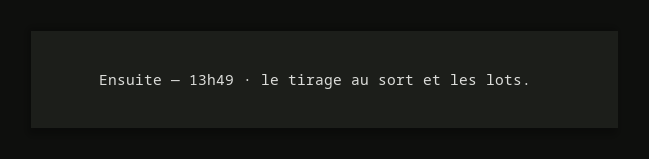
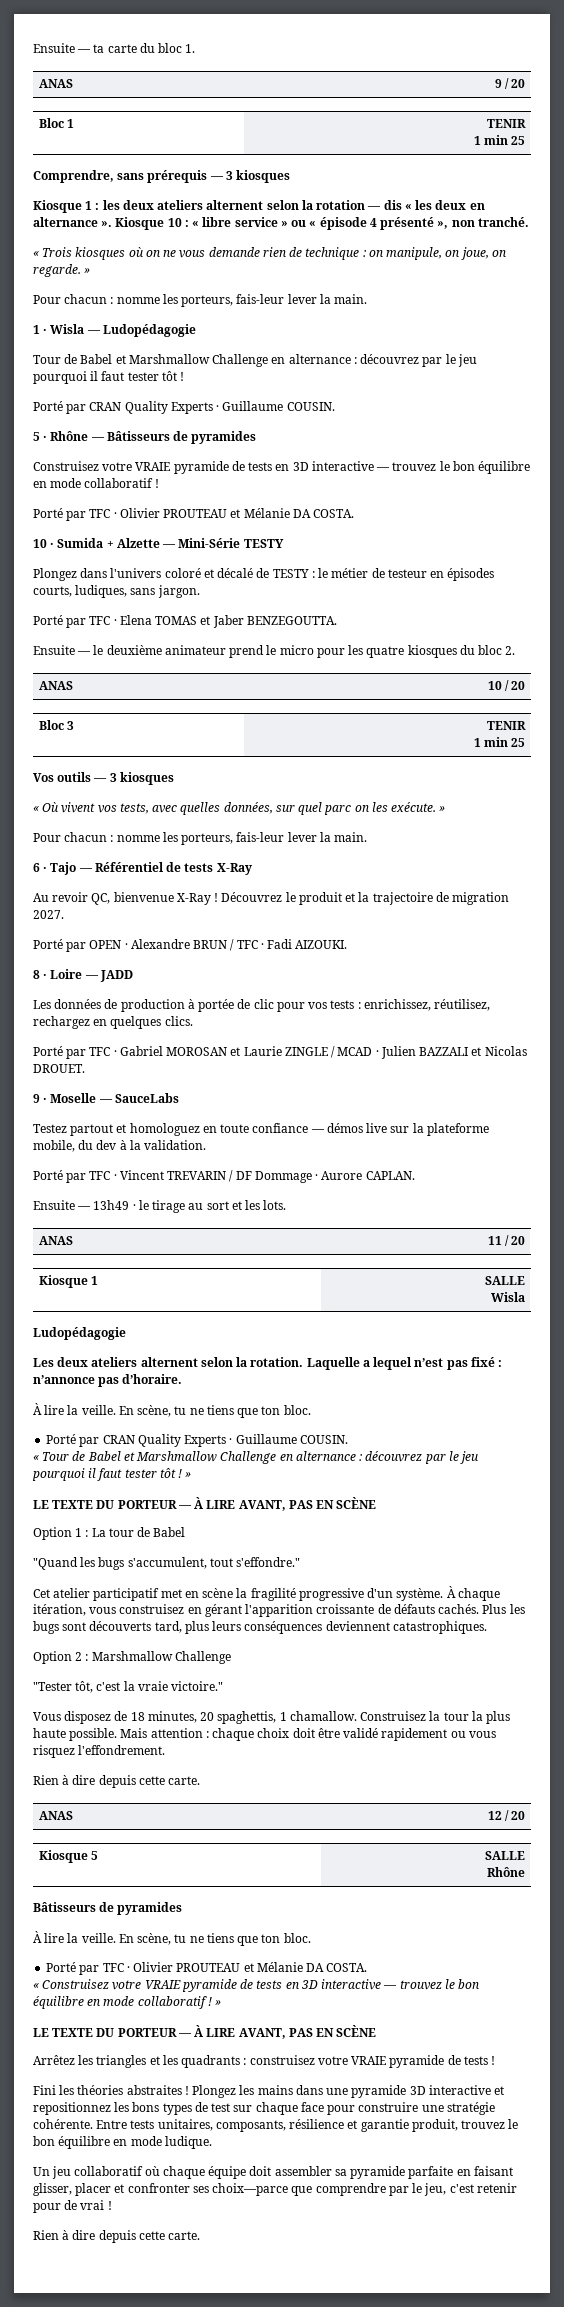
+ Ensuite — ta carte du bloc 1.
+ ANAS | 9 / 20
+ Bloc 1 | TENIR
+ 1 min 25
+ Comprendre, sans prérequis — 3 kiosques
+ Kiosque 1 : les deux ateliers alternent selon la rotation — dis « les deux en alternance ». Kiosque 10 : « libre service » ou « épisode 4 présenté », non tranché.
+ « Trois kiosques où on ne vous demande rien de technique : on manipule, on joue, on regarde. »
+ Pour chacun : nomme les porteurs, fais-leur lever la main.
+ 1 · Wisla — Ludopédagogie
+ Tour de Babel et Marshmallow Challenge en alternance : découvrez par le jeu pourquoi il faut tester tôt !
+ Porté par CRAN Quality Experts · Guillaume COUSIN.
+ 5 · Rhône — Bâtisseurs de pyramides
+ Construisez votre VRAIE pyramide de tests en 3D interactive — trouvez le bon équilibre en mode collaboratif !
+ Porté par TFC · Olivier PROUTEAU et Mélanie DA COSTA.
+ 10 · Sumida + Alzette — Mini-Série TESTY
+ Plongez dans l'univers coloré et décalé de TESTY : le métier de testeur en épisodes courts, ludiques, sans jargon.
+ Porté par TFC · Elena TOMAS et Jaber BENZEGOUTTA.
+ Ensuite — le deuxième animateur prend le micro pour les quatre kiosques du bloc 2.
+ ANAS | 10 / 20
+ Bloc 3 | TENIR
+ 1 min 25
+ Vos outils — 3 kiosques
+ « Où vivent vos tests, avec quelles données, sur quel parc on les exécute. »
+ Pour chacun : nomme les porteurs, fais-leur lever la main.
+ 6 · Tajo — Référentiel de tests X-Ray
+ Au revoir QC, bienvenue X-Ray ! Découvrez le produit et la trajectoire de migration 2027.
+ Porté par OPEN · Alexandre BRUN / TFC · Fadi AIZOUKI.
+ 8 · Loire — JADD
+ Les données de production à portée de clic pour vos tests : enrichissez, réutilisez, rechargez en quelques clics.
+ Porté par TFC · Gabriel MOROSAN et Laurie ZINGLE / MCAD · Julien BAZZALI et Nicolas DROUET.
+ 9 · Moselle — SauceLabs
+ Testez partout et homologuez en toute confiance — démos live sur la plateforme mobile, du dev à la validation.
+ Porté par TFC · Vincent TREVARIN / DF Dommage · Aurore CAPLAN.
+ ANAS | 11 / 20
+ Kiosque 1 | SALLE
+ Wisla
+ Ludopédagogie
+ Les deux ateliers alternent selon la rotation. Laquelle a lequel n’est pas fixé : n’annonce pas d’horaire.
+ À lire la veille. En scène, tu ne tiens que ton bloc.
+ Porté par CRAN Quality Experts · Guillaume COUSIN.
+ « Tour de Babel et Marshmallow Challenge en alternance : découvrez par le jeu pourquoi il faut tester tôt ! »
+ LE TEXTE DU PORTEUR — À LIRE AVANT, PAS EN SCÈNE
+ Option 1 : La tour de Babel
+ "Quand les bugs s'accumulent, tout s'effondre."
+ Cet atelier participatif met en scène la fragilité progressive d'un système. À chaque itération, vous construisez en gérant l'apparition croissante de défauts cachés. Plus les bugs sont découverts tard, plus leurs conséquences deviennent catastrophiques.
+ Option 2 : Marshmallow Challenge
+ "Tester tôt, c'est la vraie victoire."
+ Vous disposez de 18 minutes, 20 spaghettis, 1 chamallow. Construisez la tour la plus haute possible. Mais attention : chaque choix doit être validé rapidement ou vous risquez l'effondrement.
+ Rien à dire depuis cette carte.
+ ANAS | 12 / 20
+ Kiosque 5 | SALLE
+ Rhône
+ Bâtisseurs de pyramides
+ À lire la veille. En scène, tu ne tiens que ton bloc.
+ Porté par TFC · Olivier PROUTEAU et Mélanie DA COSTA.
+ « Construisez votre VRAIE pyramide de tests en 3D interactive — trouvez le bon équilibre en mode collaboratif ! »
+ LE TEXTE DU PORTEUR — À LIRE AVANT, PAS EN SCÈNE
+ Arrêtez les triangles et les quadrants : construisez votre VRAIE pyramide de tests !
+ Fini les théories abstraites ! Plongez les mains dans une pyramide 3D interactive et repositionnez les bons types de test sur chaque face pour construire une stratégie cohérente. Entre tests unitaires, composants, résilience et garantie produit, trouvez le bon équilibre en mode ludique.
+ Un jeu collaboratif où chaque équipe doit assembler sa pyramide parfaite en faisant glisser, placer et confronter ses choix—parce que comprendre par le jeu, c'est retenir pour de vrai !
+ Rien à dire depuis cette carte.

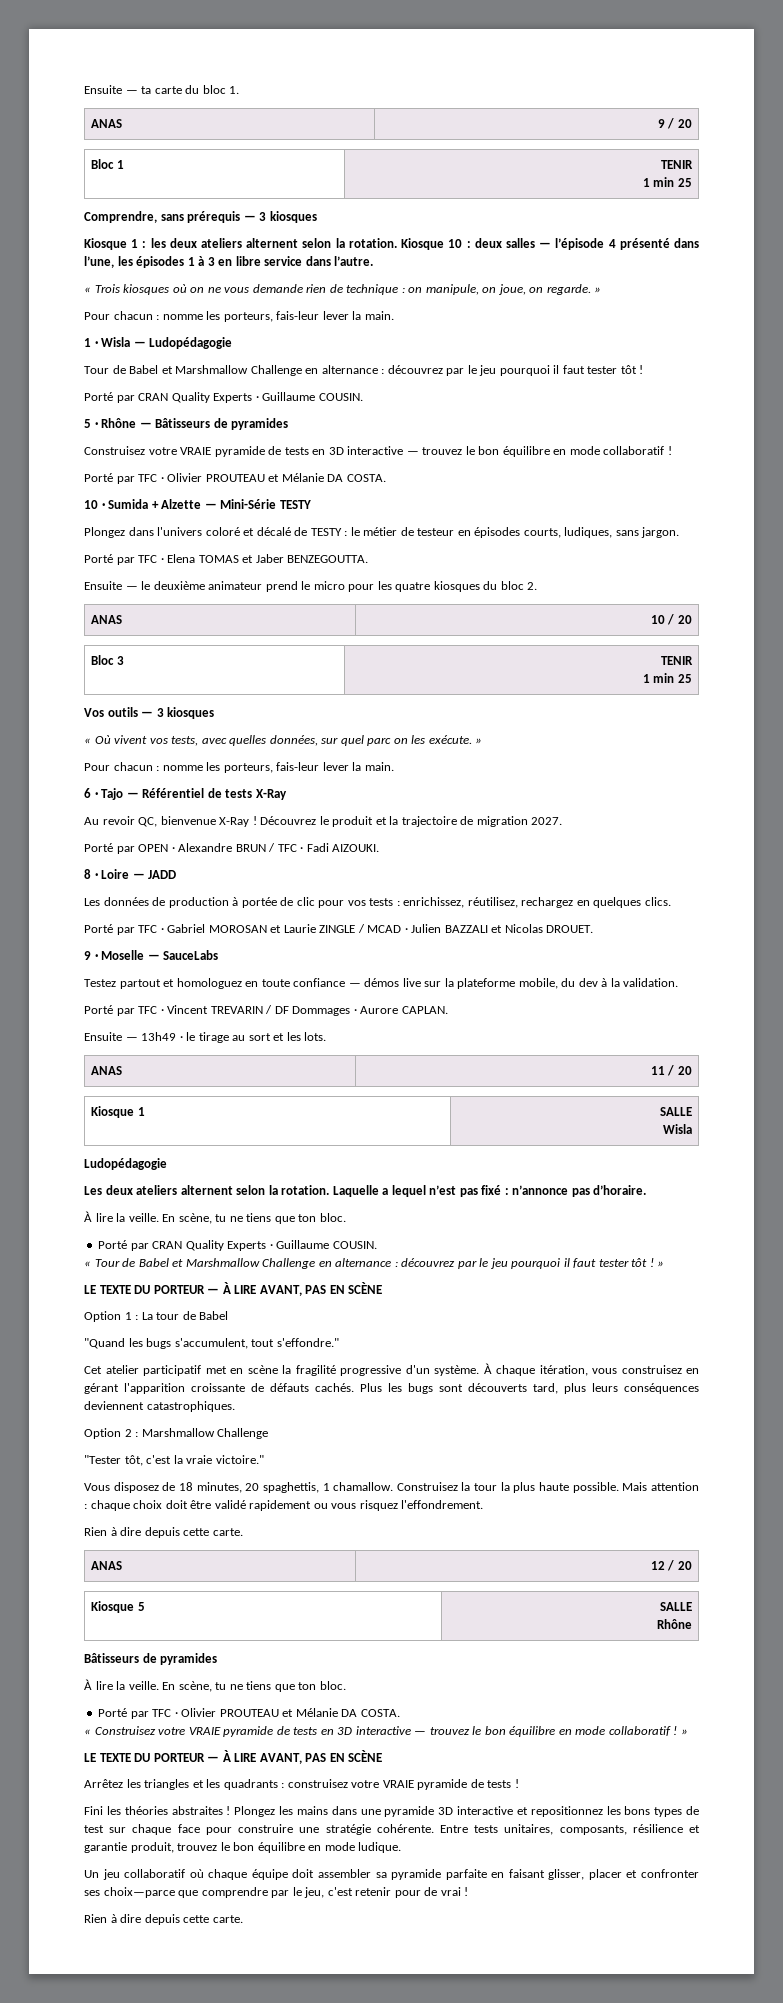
- Kiosque 1 : les deux ateliers alternent selon la rotation — dis « les deux en alternance ». Kiosque 10 : « libre service » ou « épisode 4 présenté », non tranché.
+ Kiosque 1 : les deux ateliers alternent selon la rotation. Kiosque 10 : deux salles — l’épisode 4 présenté dans l’une, les épisodes 1 à 3 en libre service dans l’autre.
- Porté par TFC · Vincent TREVARIN / DF Dommage · Aurore CAPLAN.
+ Porté par TFC · Vincent TREVARIN / DF Dommages · Aurore CAPLAN.

